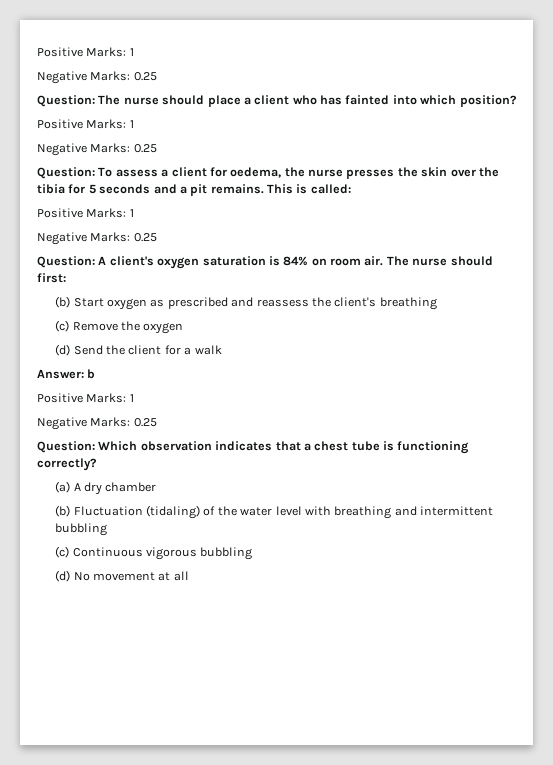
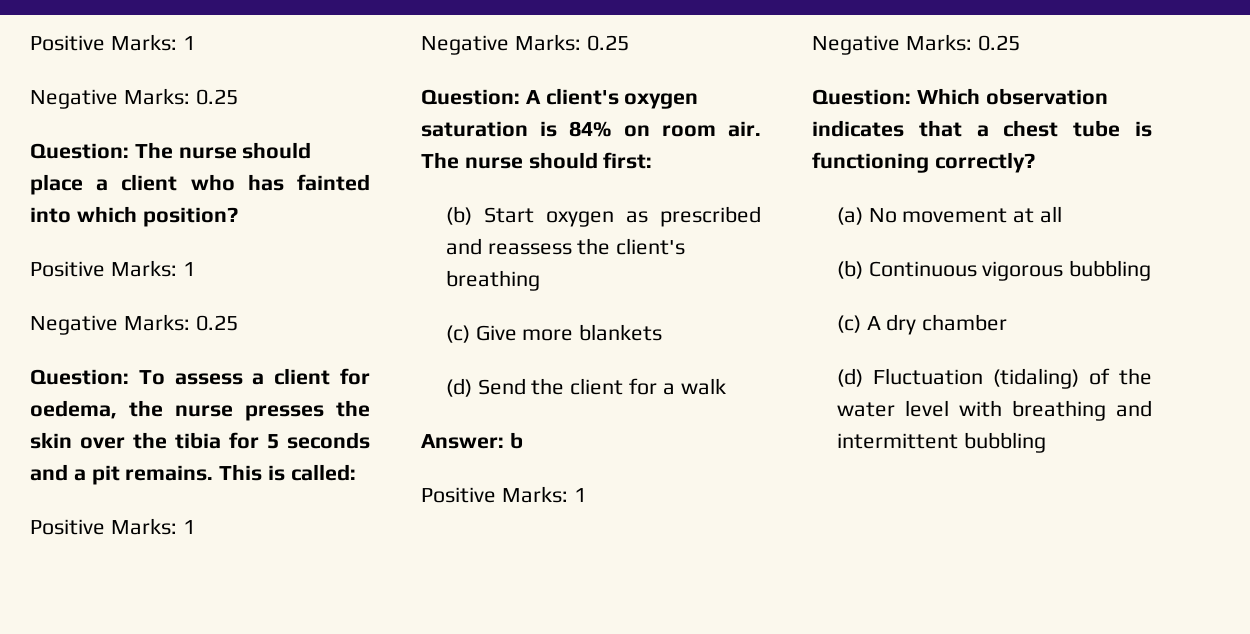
- (c) Remove the oxygen
+ (c) Give more blankets
- (a) A dry chamber
+ (a) No movement at all
+ (b) Continuous vigorous bubbling
+ (c) A dry chamber
- (b) Fluctuation (tidaling) of the water level with breathing and intermittent bubbling
+ (d) Fluctuation (tidaling) of the water level with breathing and intermittent bubbling
- (c) Continuous vigorous bubbling
- (d) No movement at all

